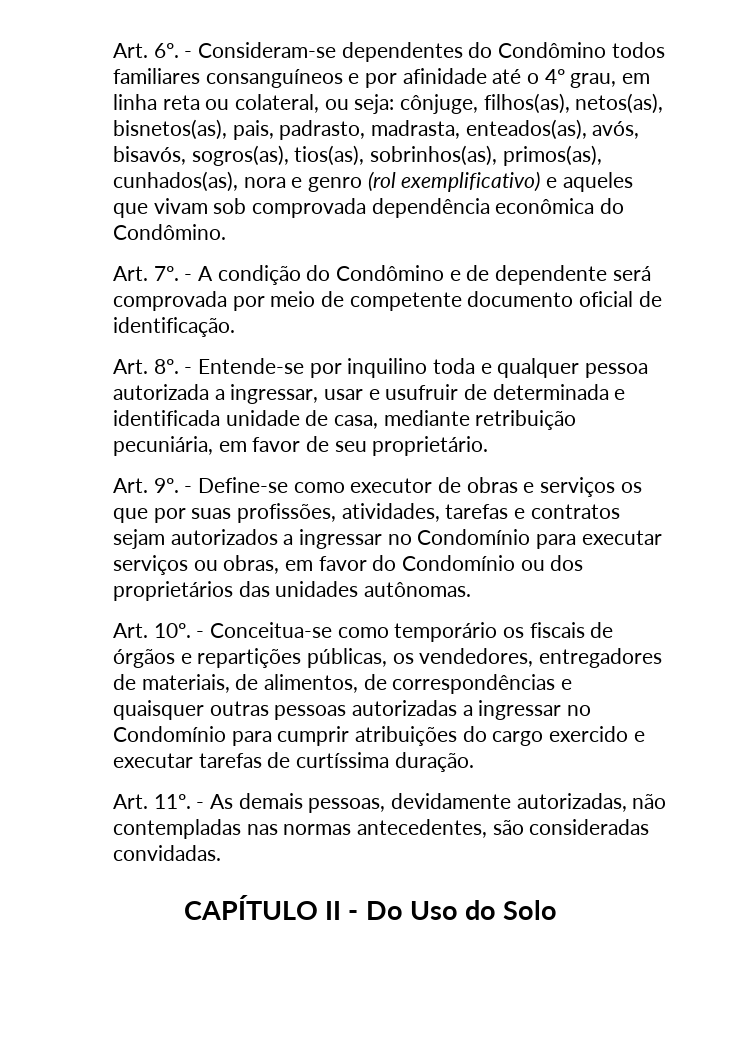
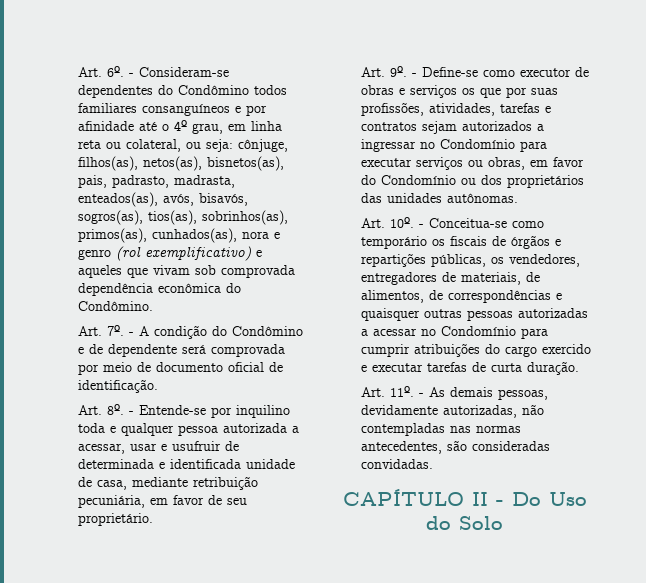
- - A condição do Condômino e de dependente será comprovada por meio de competente documento oficial de identificação.
+ - A condição do Condômino e de dependente será comprovada por meio de documento oficial de identificação.
- - Entende-se por inquilino toda e qualquer pessoa autorizada a ingressar, usar e usufruir de determinada e identificada unidade de casa, mediante retribuição pecuniária, em favor de seu proprietário.
+ - Entende-se por inquilino toda e qualquer pessoa autorizada a acessar, usar e usufruir de determinada e identificada unidade de casa, mediante retribuição pecuniária, em favor de seu proprietário.
- - Conceitua-se como temporário os fiscais de órgãos e repartições públicas, os vendedores, entregadores de materiais, de alimentos, de correspondências e quaisquer outras pessoas autorizadas a ingressar no Condomínio para cumprir atribuições do cargo exercido e executar tarefas de curtíssima duração.
+ - Conceitua-se como temporário os fiscais de órgãos e repartições públicas, os vendedores, entregadores de materiais, de alimentos, de correspondências e quaisquer outras pessoas autorizadas a acessar no Condomínio para cumprir atribuições do cargo exercido e executar tarefas de curta duração.

